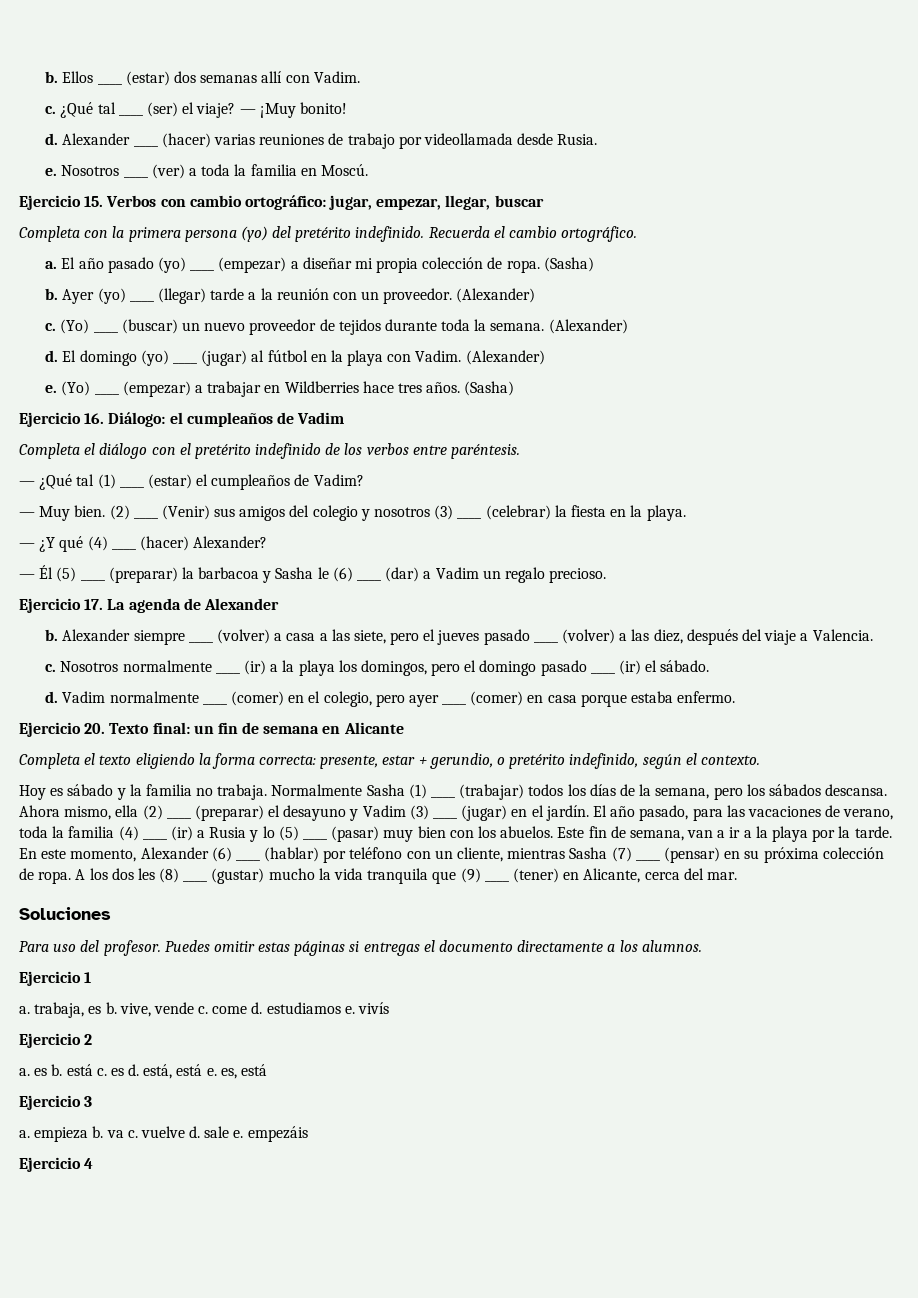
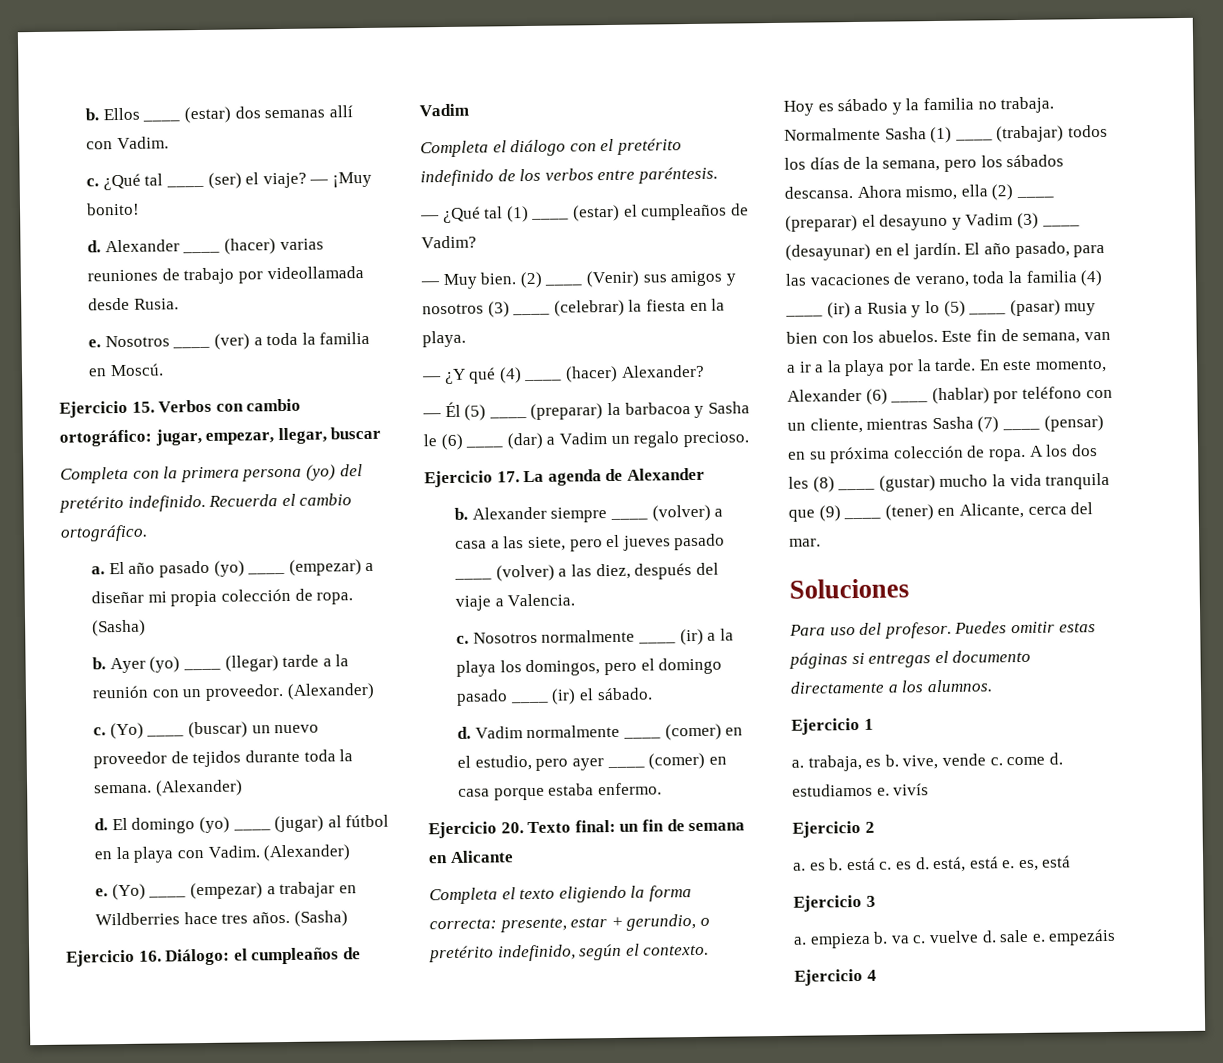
- (2) ____ (Venir) sus amigos del colegio y nosotros (3) ____ (celebrar) la fiesta en la playa.
+ (2) ____ (Venir) sus amigos y nosotros (3) ____ (celebrar) la fiesta en la playa.
- Vadim normalmente ____ (comer) en el colegio, pero ayer ____ (comer) en casa porque estaba enfermo.
+ Vadim normalmente ____ (comer) en el estudio, pero ayer ____ (comer) en casa porque estaba enfermo.
- Ahora mismo, ella (2) ____ (preparar) el desayuno y Vadim (3) ____ (jugar) en el jardín.
+ Ahora mismo, ella (2) ____ (preparar) el desayuno y Vadim (3) ____ (desayunar) en el jardín.

